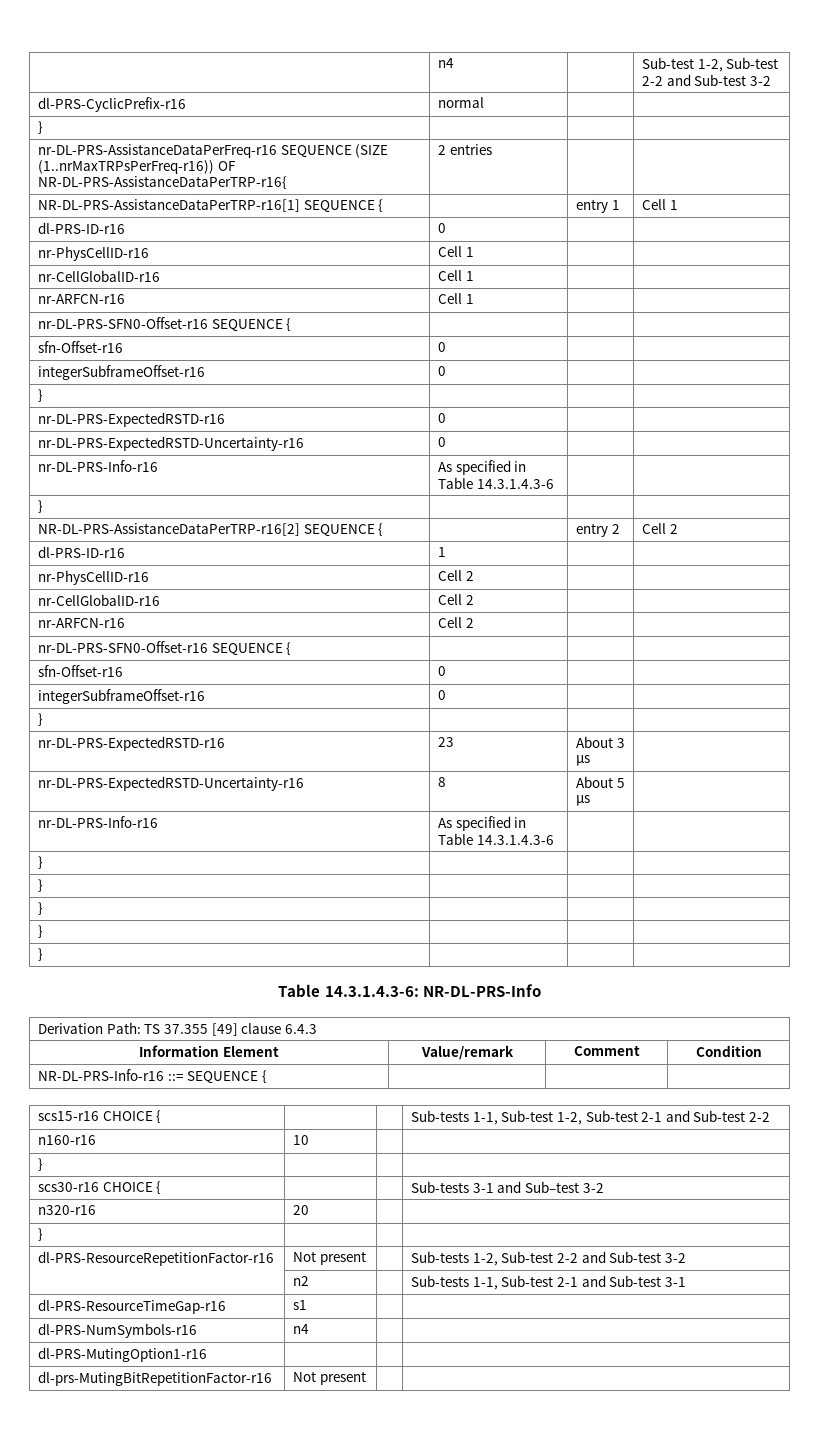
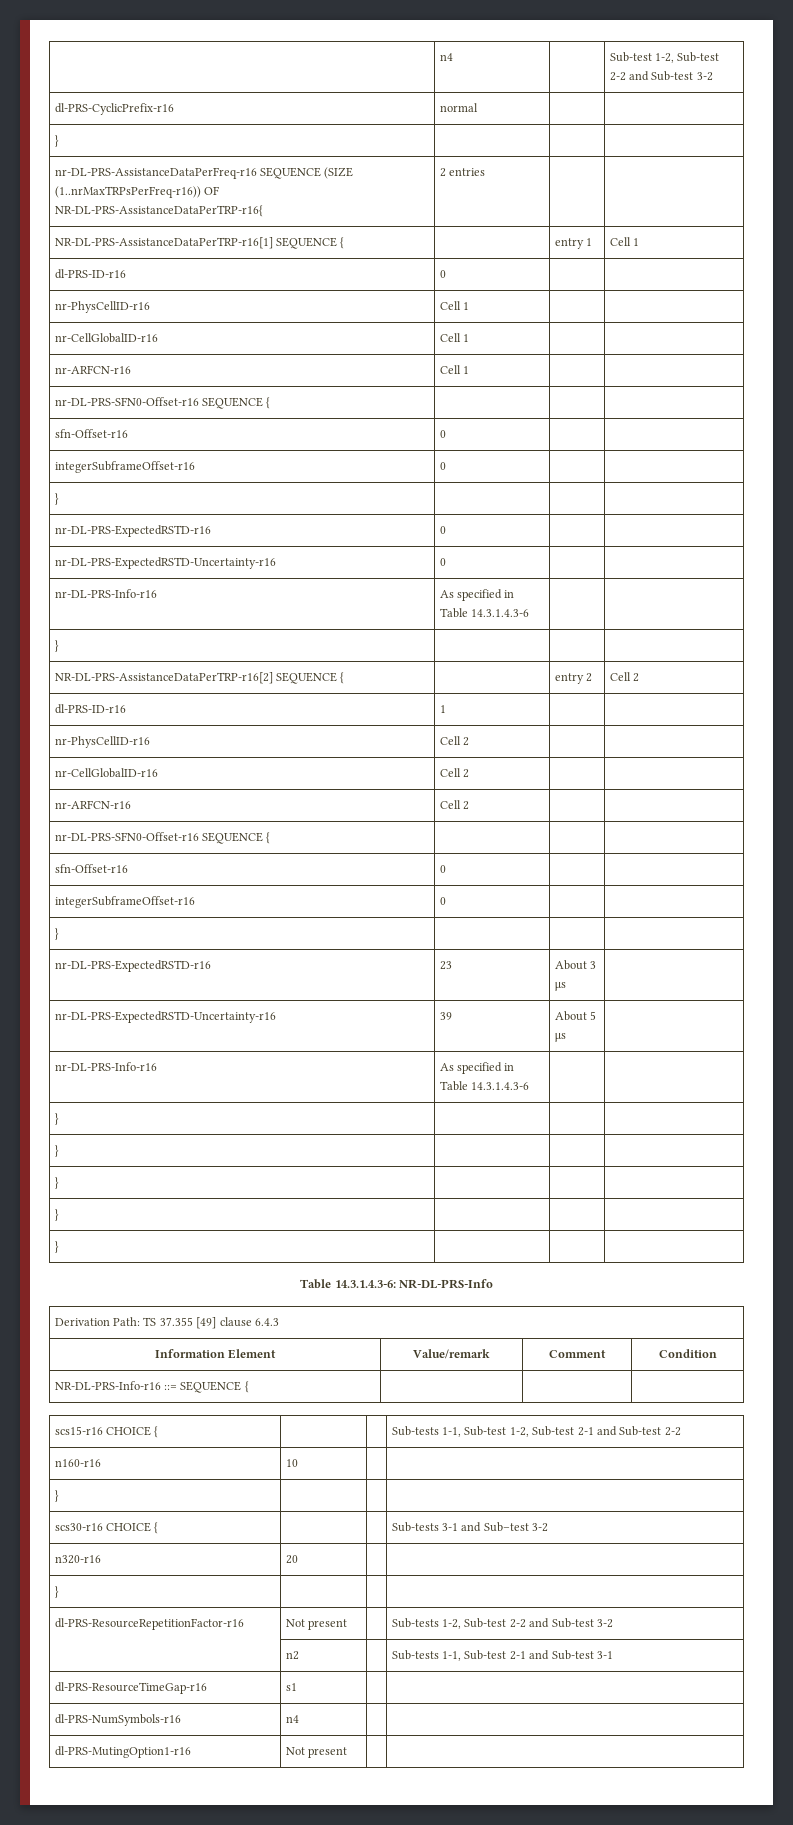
- nr-DL-PRS-ExpectedRSTD-Uncertainty-r16 | 8 | About 5 μs |
+ nr-DL-PRS-ExpectedRSTD-Uncertainty-r16 | 39 | About 5 μs |
- dl-PRS-MutingOption1-r16 | | |
- dl-prs-MutingBitRepetitionFactor-r16 | Not present | |
+ dl-PRS-MutingOption1-r16 | Not present | |

